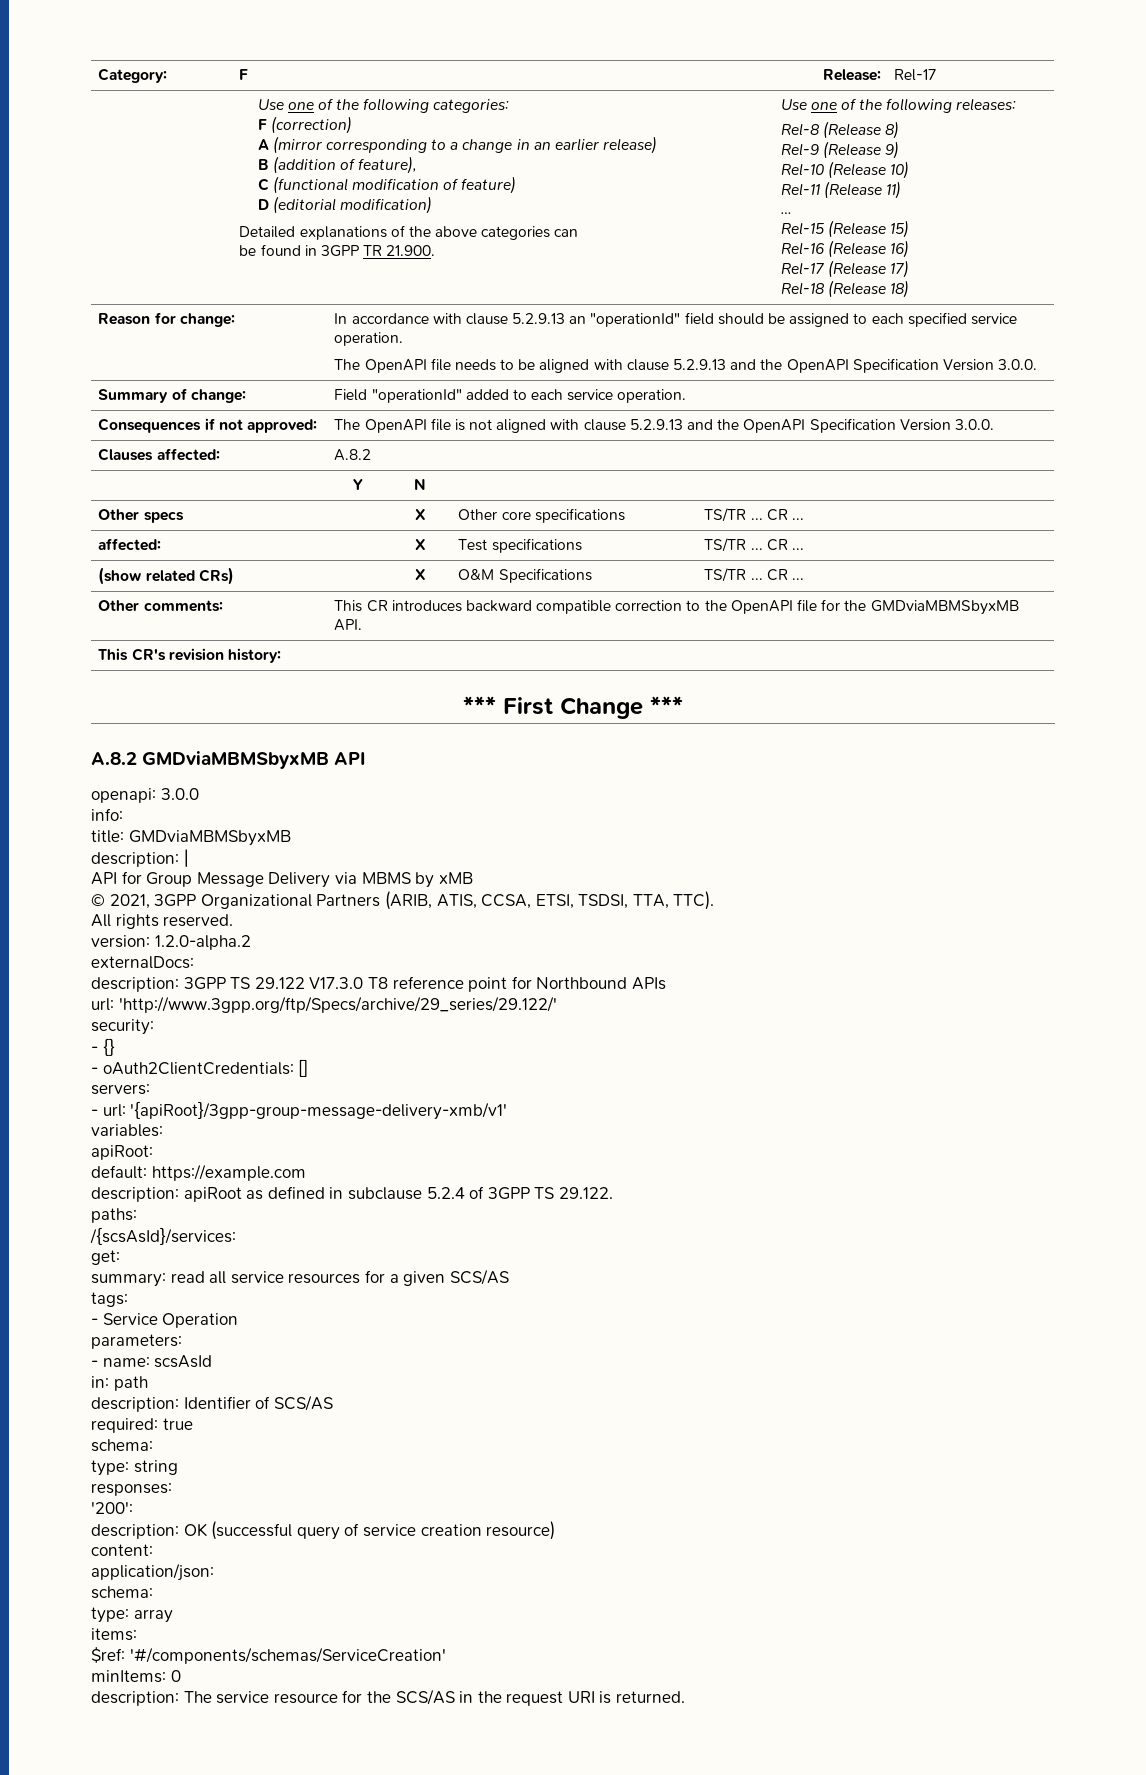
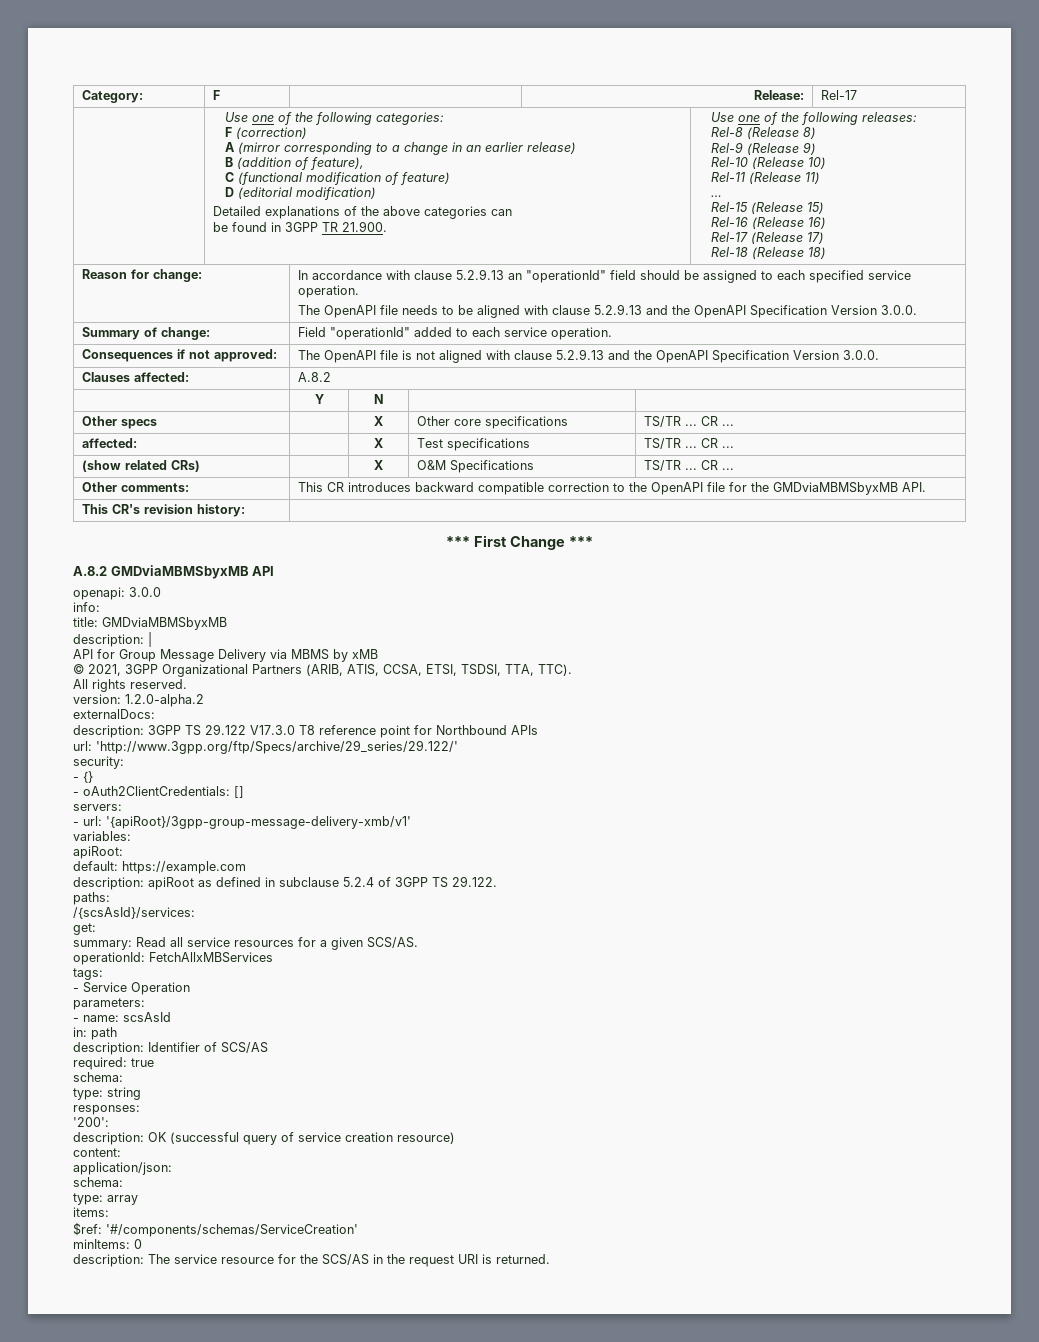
- summary: read all service resources for a given SCS/AS
+ summary: Read all service resources for a given SCS/AS.
+ operationId: FetchAllxMBServices

